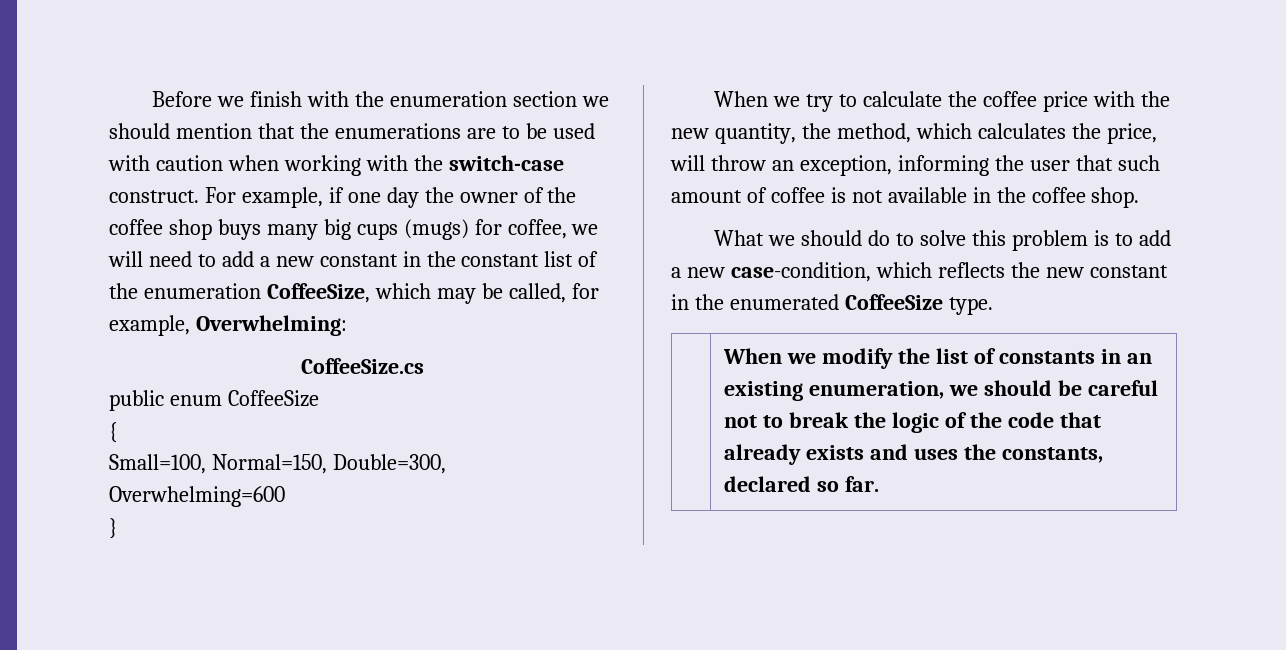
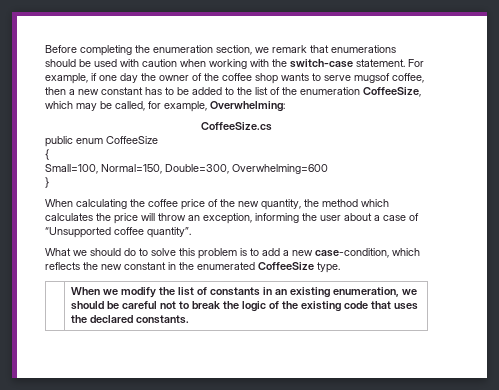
- Before we finish with the enumeration section we should mention that the enumerations are to be used with caution when working with the switch-case construct.
+ Before completing the enumeration section, we remark that enumerations should be used with caution when working with the switch-case statement.
- For example, if one day the owner of the coffee shop buys many big cups (mugs) for coffee, we will need to add a new constant in the constant list of the enumeration CoffeeSize, which may be called, for example, Overwhelming:
+ For example, if one day the owner of the coffee shop wants to serve mugsof coffee, then a new constant has to be added to the list of the enumeration CoffeeSize, which may be called, for example, Overwhelming:
- When we try to calculate the coffee price with the new quantity, the method, which calculates the price, will throw an exception, informing the user that such amount of coffee is not available in the coffee shop.
+ When calculating the coffee price of the new quantity, the method which calculates the price will throw an exception, informing the user about a case of “Unsupported coffee quantity”.
- | When we modify the list of constants in an existing enumeration, we should be careful not to break the logic of the code that already exists and uses the constants, declared so far.
+ | When we modify the list of constants in an existing enumeration, we should be careful not to break the logic of the existing code that uses the declared constants.

